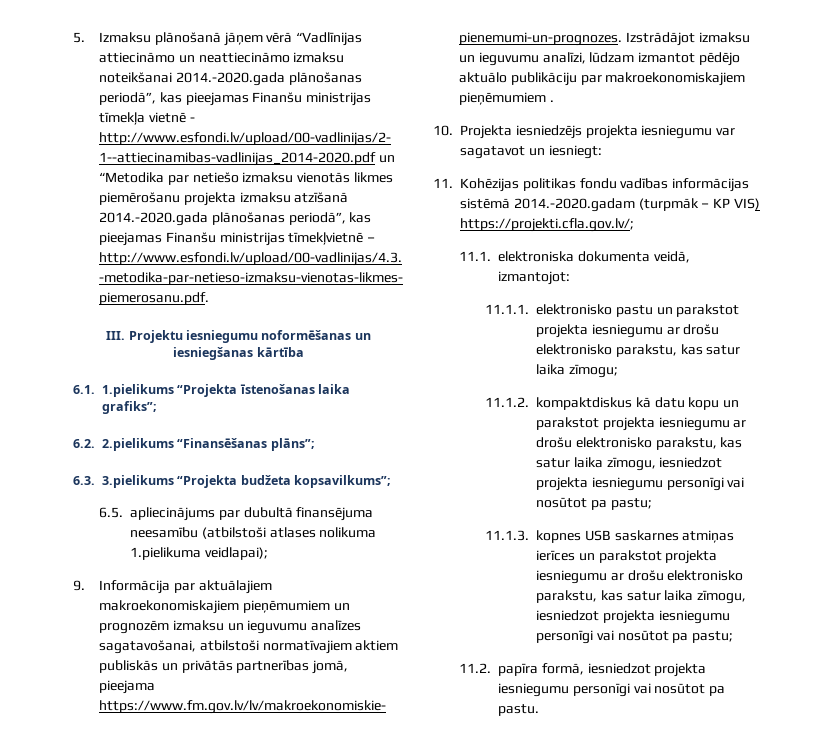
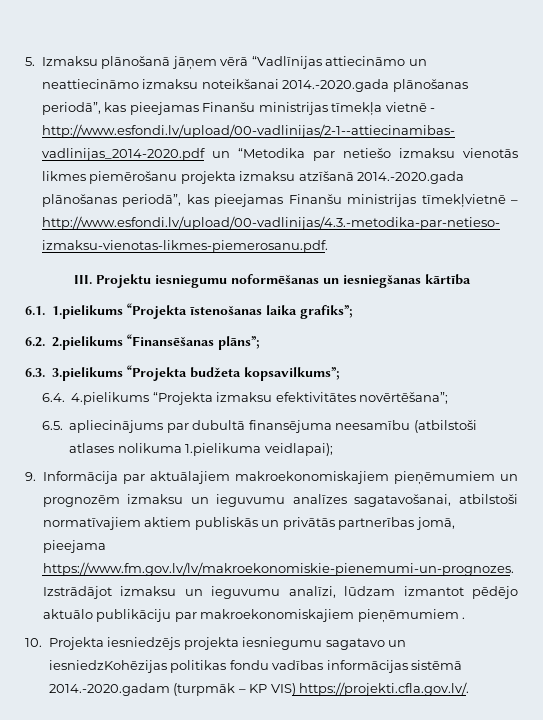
+ 6.4. 4.pielikums “Projekta izmaksu efektivitātes novērtēšana”;
- 10. Projekta iesniedzējs projekta iesniegumu var sagatavot un iesniegt:
- 11. Kohēzijas politikas fondu vadības informācijas sistēmā 2014.-2020.gadam (turpmāk – KP VIS) https://projekti.cfla.gov.lv/;
- 11.1. elektroniska dokumenta veidā, izmantojot:
- 11.1.1. elektronisko pastu un parakstot projekta iesniegumu ar drošu elektronisko parakstu, kas satur laika zīmogu;
- 11.1.2. kompaktdiskus kā datu kopu un parakstot projekta iesniegumu ar drošu elektronisko parakstu, kas satur laika zīmogu, iesniedzot projekta iesniegumu personīgi vai nosūtot pa pastu;
- 11.1.3. kopnes USB saskarnes atmiņas ierīces un parakstot projekta iesniegumu ar drošu elektronisko parakstu, kas satur laika zīmogu, iesniedzot projekta iesniegumu personīgi vai nosūtot pa pastu;
- 11.2. papīra formā, iesniedzot projekta iesniegumu personīgi vai nosūtot pa pastu.
+ 10. Projekta iesniedzējs projekta iesniegumu sagatavo un iesniedzKohēzijas politikas fondu vadības informācijas sistēmā 2014.-2020.gadam (turpmāk – KP VIS) https://projekti.cfla.gov.lv/.

